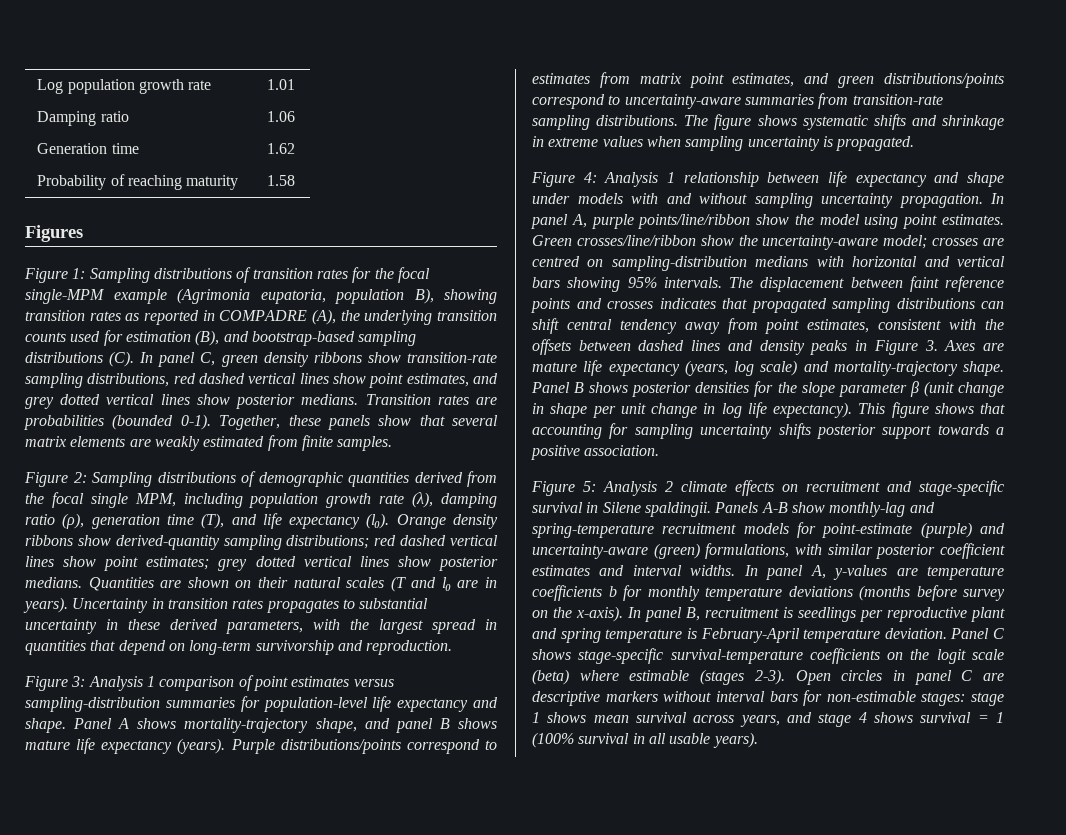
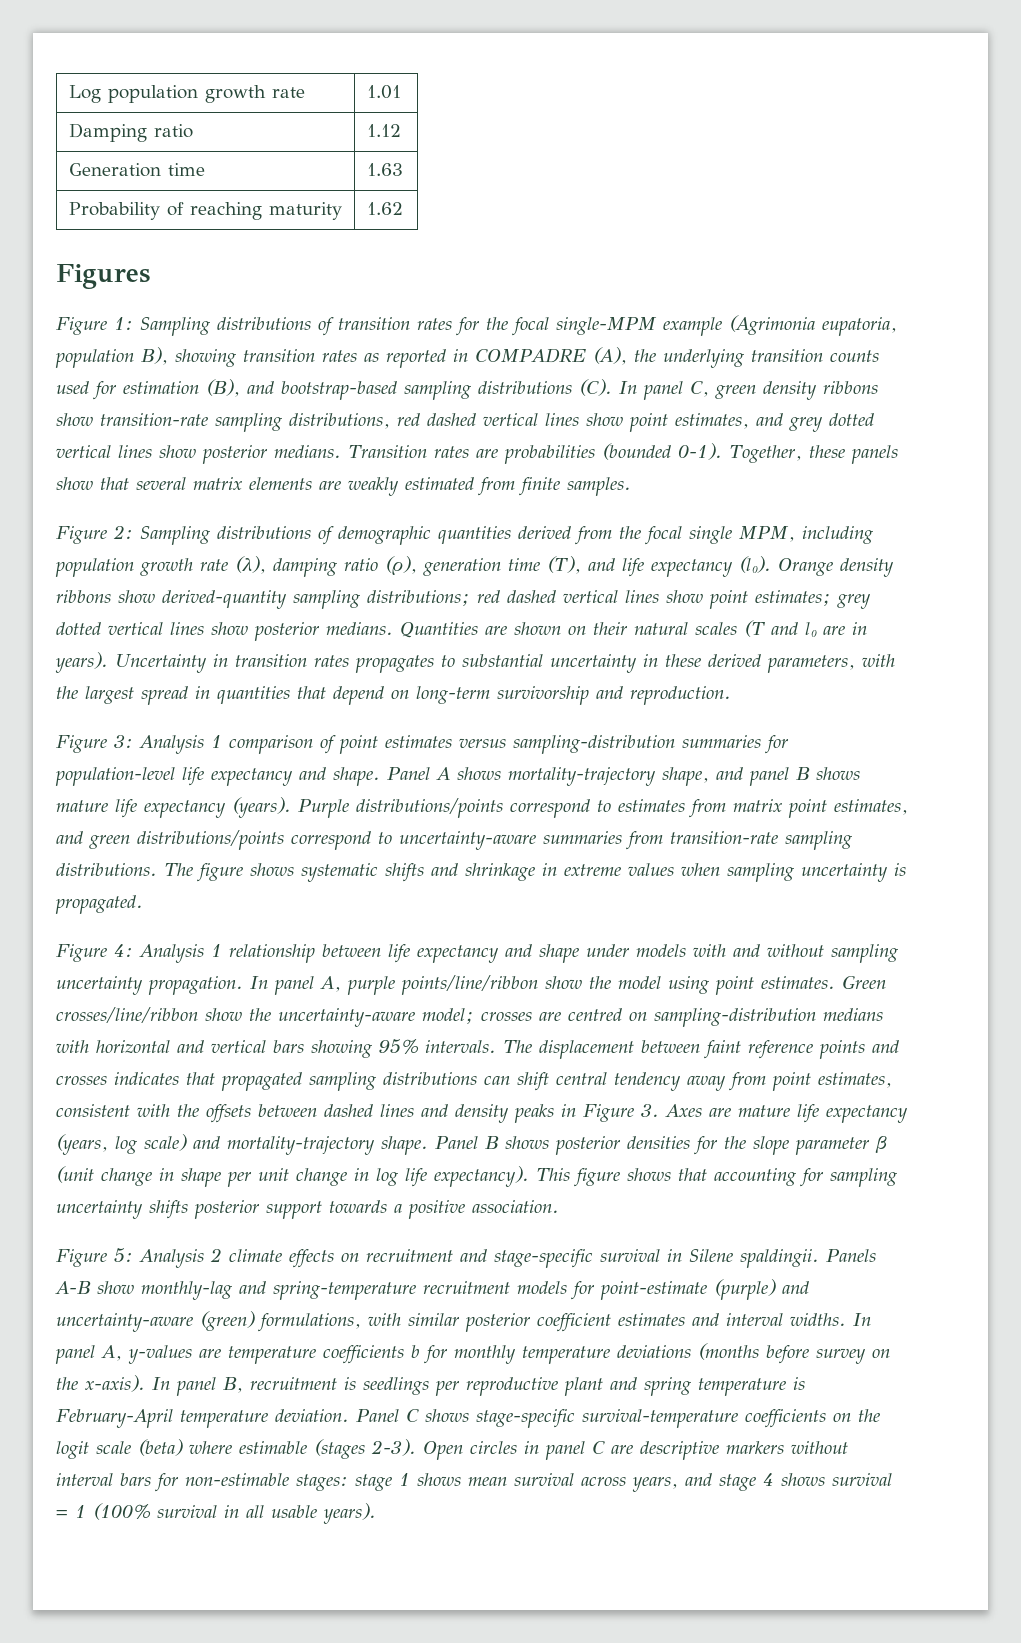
- Damping ratio | 1.06
+ Damping ratio | 1.12
- Generation time | 1.62
+ Generation time | 1.63
- Probability of reaching maturity | 1.58
+ Probability of reaching maturity | 1.62

